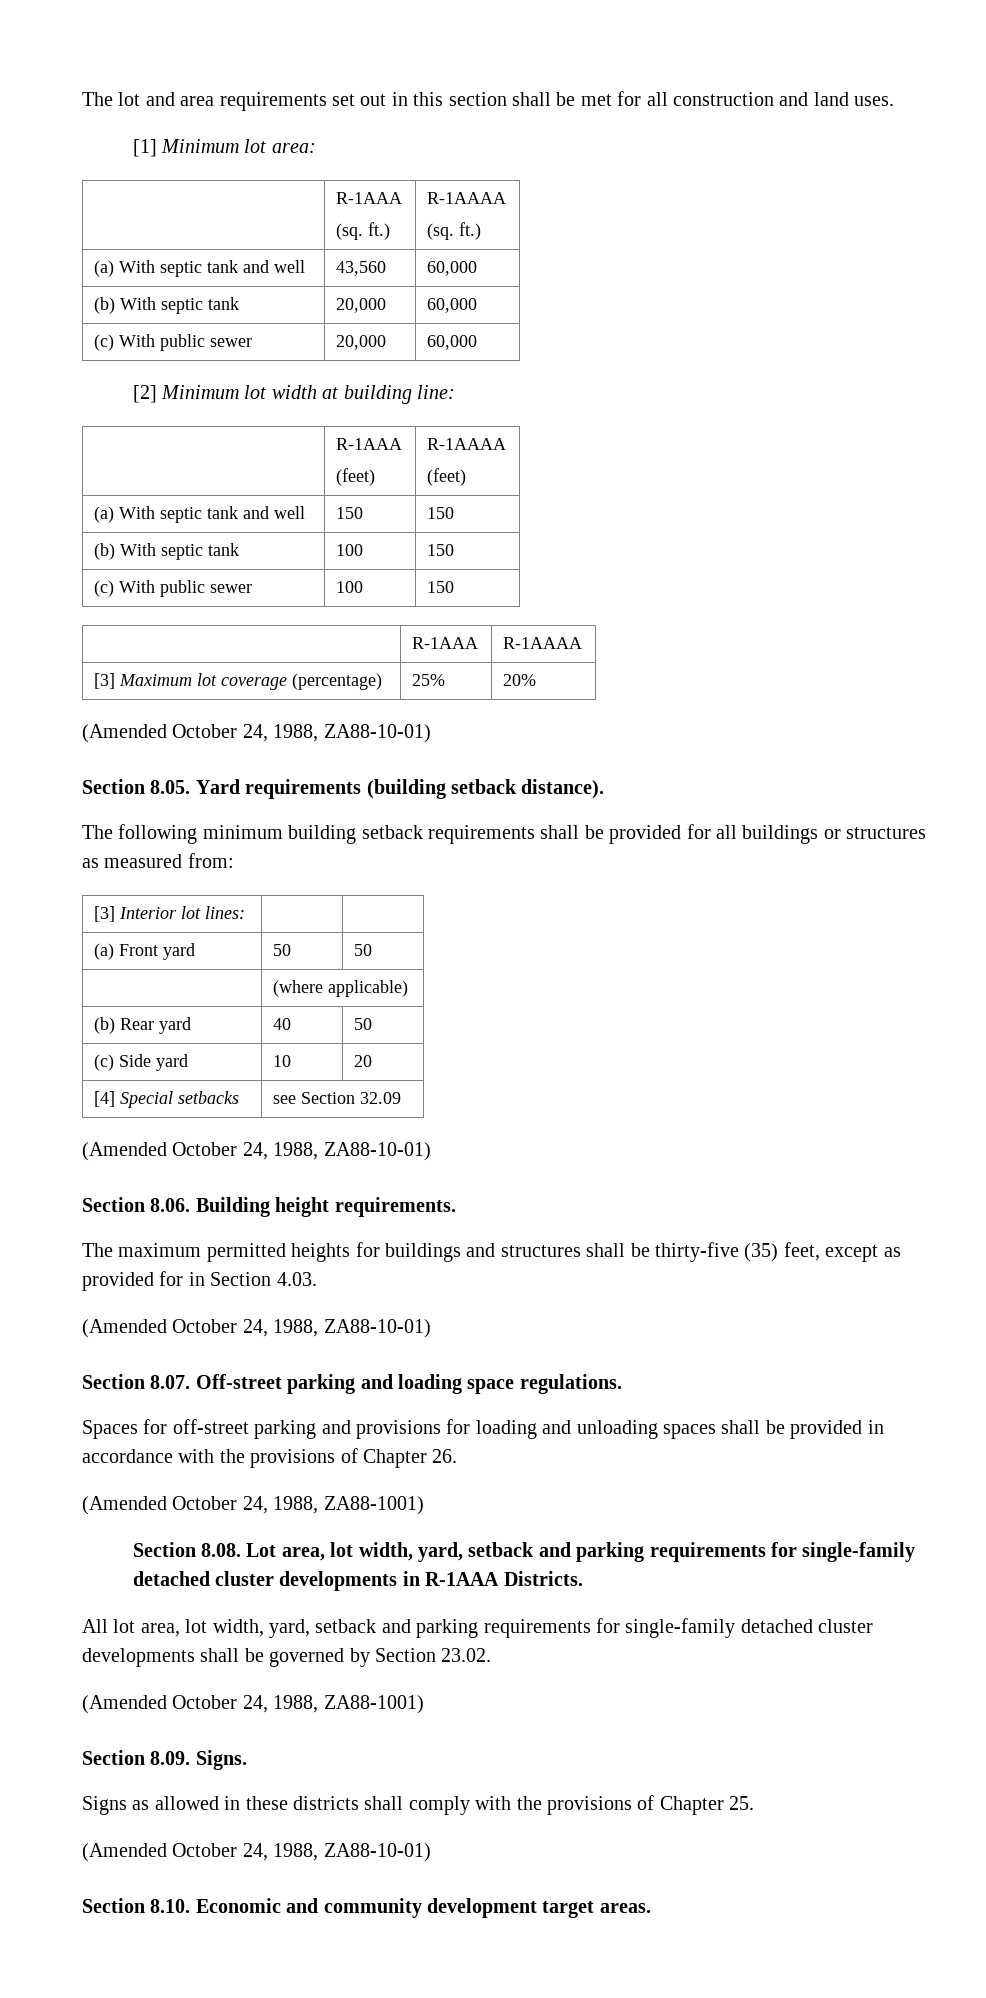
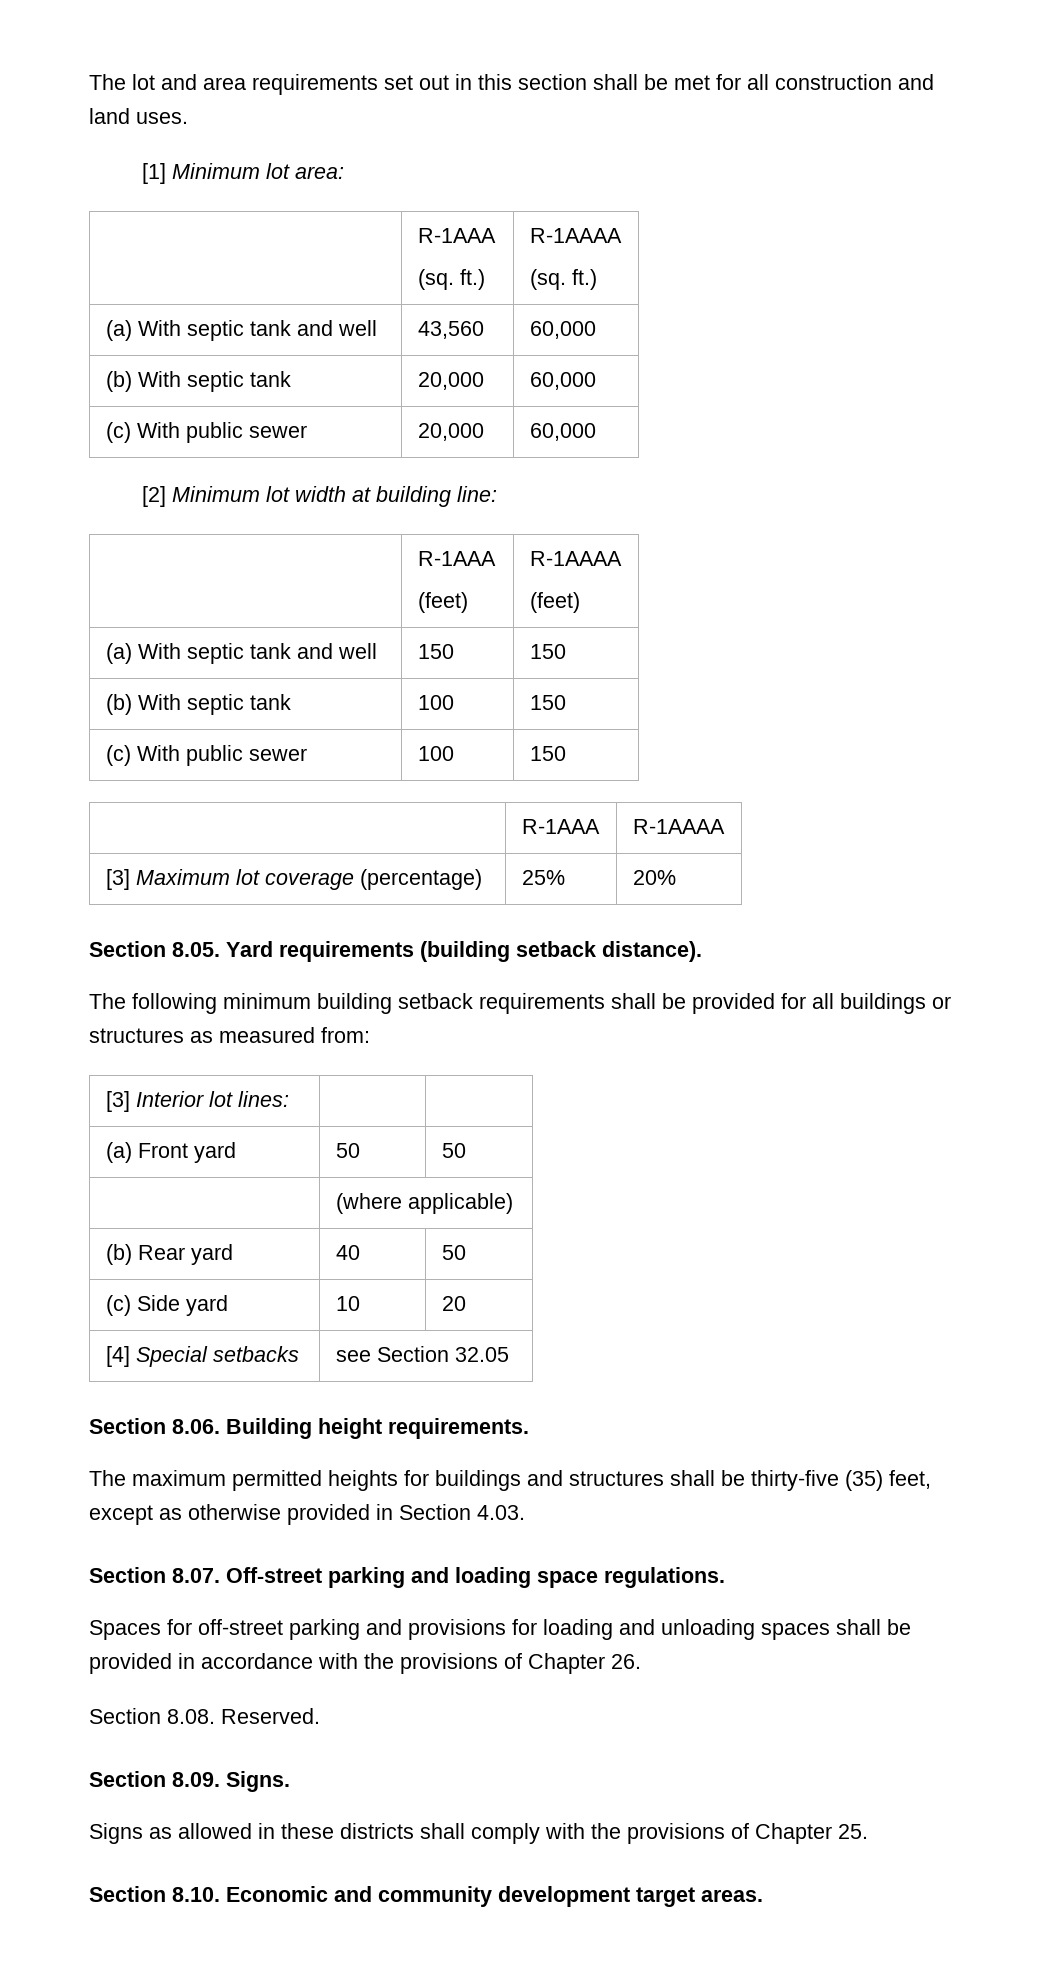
  [3] Maximum lot coverage (percentage) | 25% | 20%
- (Amended October 24, 1988, ZA88-10-01)
- [4] Special setbacks | see Section 32.09
- (Amended October 24, 1988, ZA88-10-01)
+ [4] Special setbacks | see Section 32.05
- The maximum permitted heights for buildings and structures shall be thirty-five (35) feet, except as provided for in Section 4.03.
- (Amended October 24, 1988, ZA88-10-01)
+ The maximum permitted heights for buildings and structures shall be thirty-five (35) feet, except as otherwise provided in Section 4.03.
  Spaces for off-street parking and provisions for loading and unloading spaces shall be provided in accordance with the provisions of Chapter 26.
- (Amended October 24, 1988, ZA88-1001)
- Section 8.08. Lot area, lot width, yard, setback and parking requirements for single-family detached cluster developments in R-1AAA Districts.
- All lot area, lot width, yard, setback and parking requirements for single-family detached cluster developments shall be governed by Section 23.02.
- (Amended October 24, 1988, ZA88-1001)
+ Section 8.08. Reserved.
  Signs as allowed in these districts shall comply with the provisions of Chapter 25.
- (Amended October 24, 1988, ZA88-10-01)

